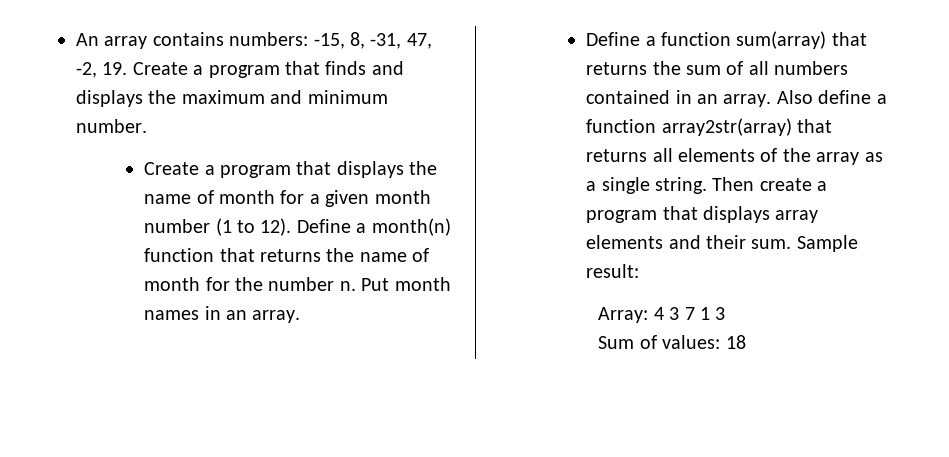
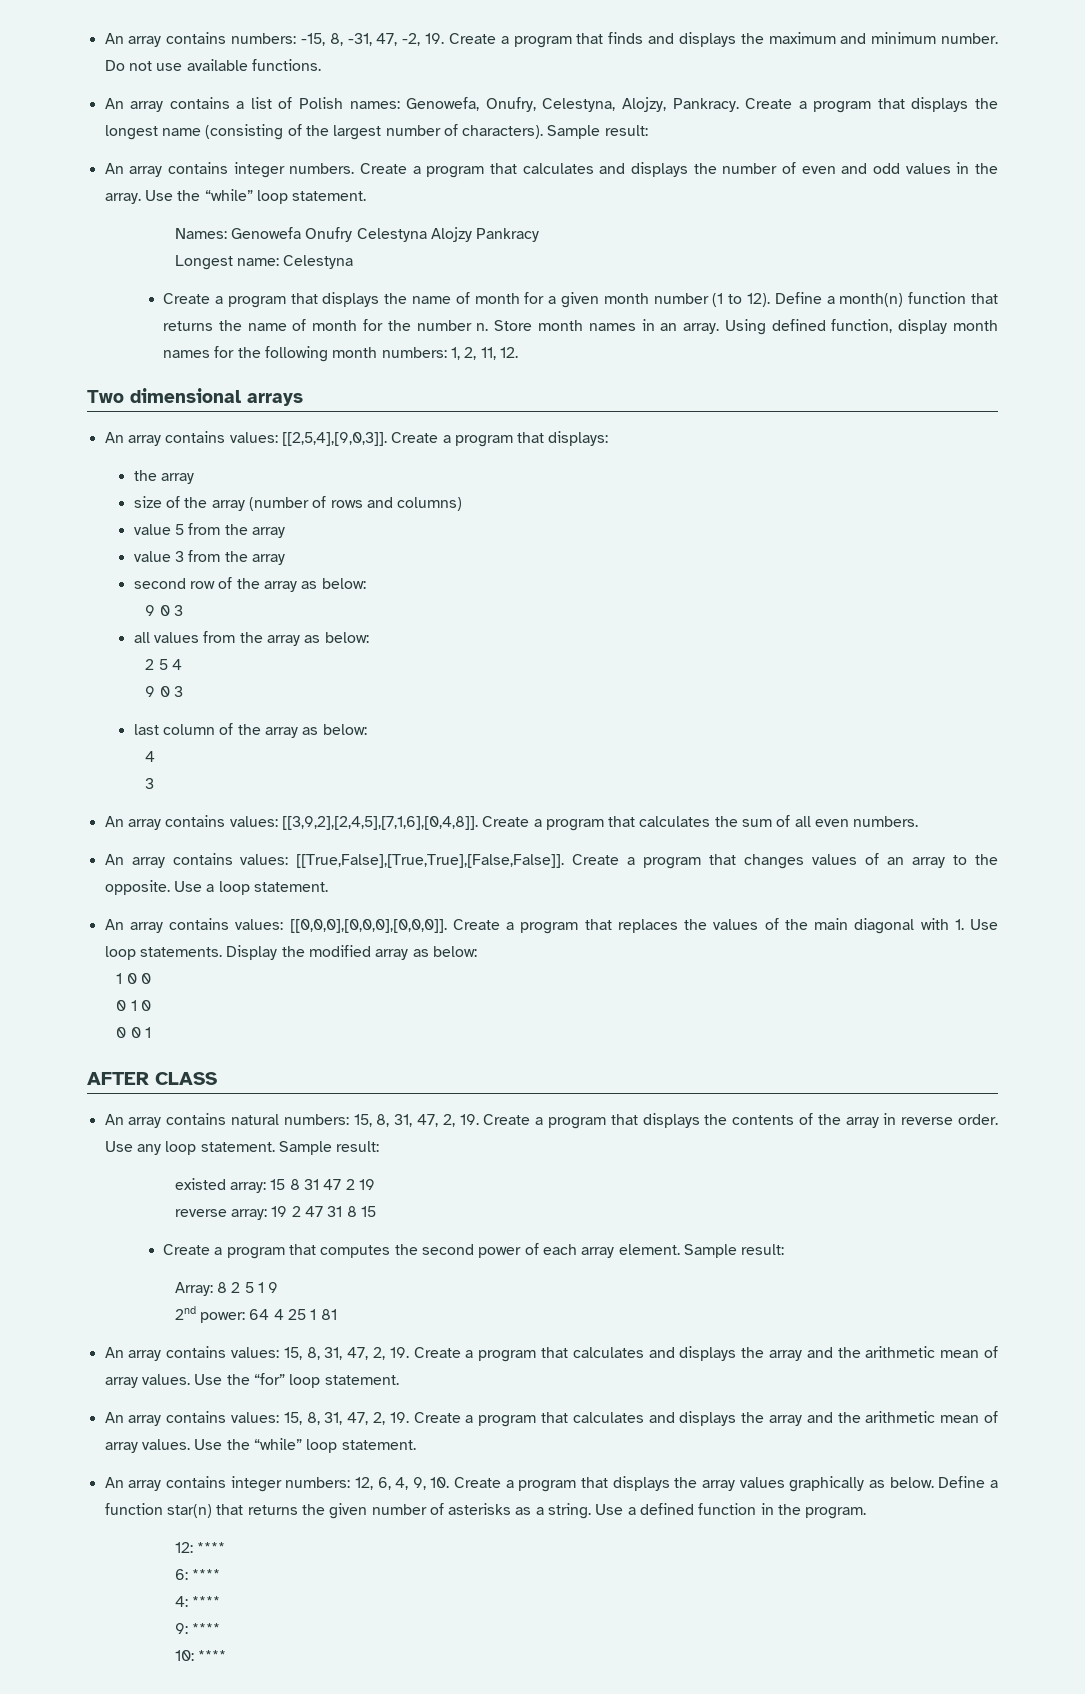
+ Do not use available functions.
+ An array contains a list of Polish names: Genowefa, Onufry, Celestyna, Alojzy, Pankracy. Create a program that displays the longest name (consisting of the largest number of characters). Sample result:
+ An array contains integer numbers. Create a program that calculates and displays the number of even and odd values in the array. Use the “while” loop statement.
+ Names: Genowefa Onufry Celestyna Alojzy Pankracy
+ Longest name: Celestyna
- Put month names in an array.
- Define a function sum(array) that returns the sum of all numbers contained in an array. Also define a function array2str(array) that returns all elements of the array as a single string. Then create a program that displays array elements and their sum. Sample result:
- Array: 4 3 7 1 3
- Sum of values: 18
+ Store month names in an array. Using defined function, display month names for the following month numbers: 1, 2, 11, 12.
+ Two dimensional arrays
+ An array contains values: [[2,5,4],[9,0,3]]. Create a program that displays:
+ the array
+ size of the array (number of rows and columns)
+ value 5 from the array
+ value 3 from the array
+ second row of the array as below:
+ 9 0 3
+ all values from the array as below:
+ 2 5 4
+ 9 0 3
+ last column of the array as below:
+ 4
+ 3
+ An array contains values: [[3,9,2],[2,4,5],[7,1,6],[0,4,8]]. Create a program that calculates the sum of all even numbers.
+ An array contains values: [[True,False],[True,True],[False,False]]. Create a program that changes values of an array to the opposite. Use a loop statement.
+ An array contains values: [[0,0,0],[0,0,0],[0,0,0]]. Create a program that replaces the values of the main diagonal with 1. Use loop statements. Display the modified array as below:
+ 1 0 0
+ 0 1 0
+ 0 0 1
+ AFTER CLASS
+ An array contains natural numbers: 15, 8, 31, 47, 2, 19. Create a program that displays the contents of the array in reverse order. Use any loop statement. Sample result:
+ existed array: 15 8 31 47 2 19
+ reverse array: 19 2 47 31 8 15
+ Create a program that computes the second power of each array element. Sample result:
+ Array: 8 2 5 1 9
+ 2nd power: 64 4 25 1 81
+ An array contains values: 15, 8, 31, 47, 2, 19. Create a program that calculates and displays the array and the arithmetic mean of array values. Use the “for” loop statement.
+ An array contains values: 15, 8, 31, 47, 2, 19. Create a program that calculates and displays the array and the arithmetic mean of array values. Use the “while” loop statement.
+ An array contains integer numbers: 12, 6, 4, 9, 10. Create a program that displays the array values graphically as below. Define a function star(n) that returns the given number of asterisks as a string. Use a defined function in the program.
+ 12: ****
+ 6: ****
+ 4: ****
+ 9: ****
+ 10: ****

